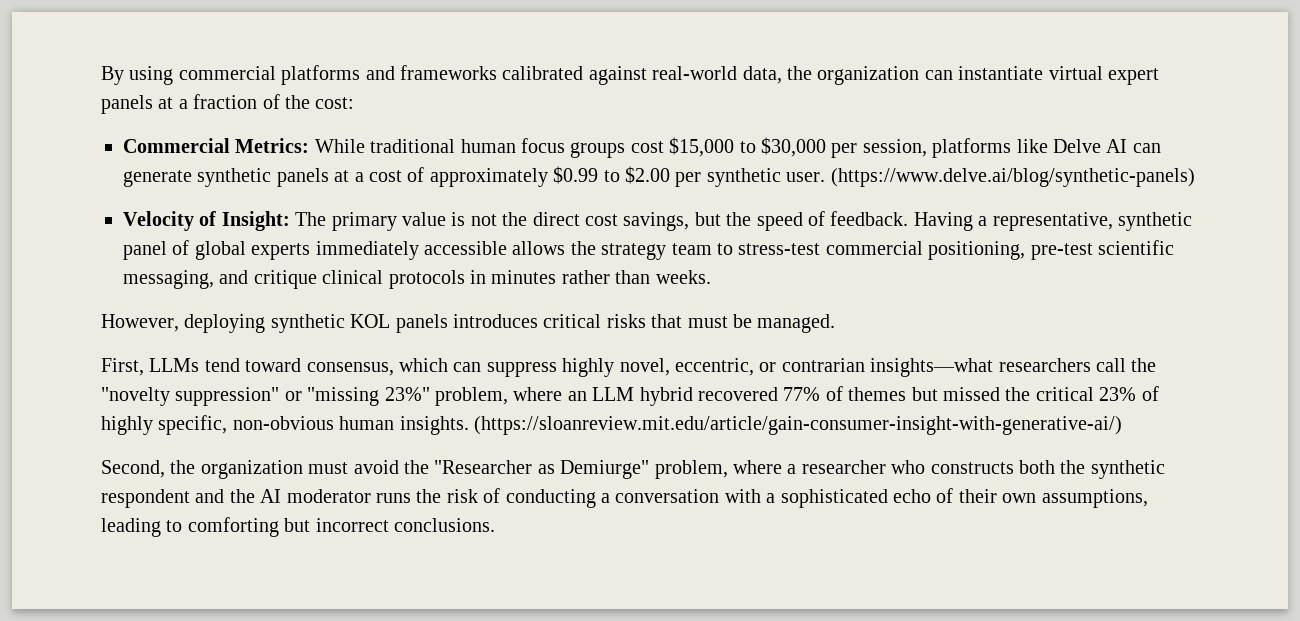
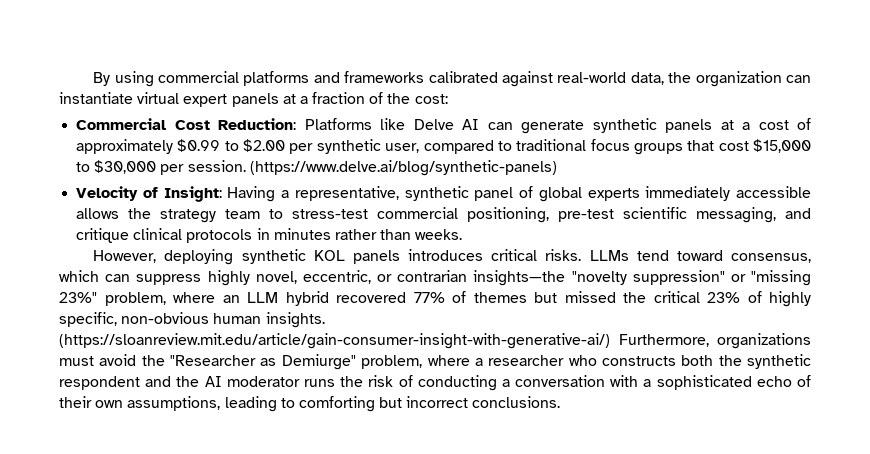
- Commercial Metrics: While traditional human focus groups cost $15,000 to $30,000 per session, platforms like Delve AI can generate synthetic panels at a cost of approximately $0.99 to $2.00 per synthetic user. (https://www.delve.ai/blog/synthetic-panels)
- Velocity of Insight: The primary value is not the direct cost savings, but the speed of feedback. Having a representative, synthetic panel of global experts immediately accessible allows the strategy team to stress-test commercial positioning, pre-test scientific messaging, and critique clinical protocols in minutes rather than weeks.
+ Commercial Cost Reduction: Platforms like Delve AI can generate synthetic panels at a cost of approximately $0.99 to $2.00 per synthetic user, compared to traditional focus groups that cost $15,000 to $30,000 per session. (https://www.delve.ai/blog/synthetic-panels)
+ Velocity of Insight: Having a representative, synthetic panel of global experts immediately accessible allows the strategy team to stress-test commercial positioning, pre-test scientific messaging, and critique clinical protocols in minutes rather than weeks.
- However, deploying synthetic KOL panels introduces critical risks that must be managed.
- First, LLMs tend toward consensus, which can suppress highly novel, eccentric, or contrarian insights—what researchers call the "novelty suppression" or "missing 23%" problem, where an LLM hybrid recovered 77% of themes but missed the critical 23% of highly specific, non-obvious human insights.
+ However, deploying synthetic KOL panels introduces critical risks. LLMs tend toward consensus, which can suppress highly novel, eccentric, or contrarian insights—the "novelty suppression" or "missing 23%" problem, where an LLM hybrid recovered 77% of themes but missed the critical 23% of highly specific, non-obvious human insights.
- (https://sloanreview.mit.edu/article/gain-consumer-insight-with-generative-ai/)
- Second, the organization must avoid the "Researcher as Demiurge" problem, where a researcher who constructs both the synthetic respondent and the AI moderator runs the risk of conducting a conversation with a sophisticated echo of their own assumptions, leading to comforting but incorrect conclusions.
+ (https://sloanreview.mit.edu/article/gain-consumer-insight-with-generative-ai/) Furthermore, organizations must avoid the "Researcher as Demiurge" problem, where a researcher who constructs both the synthetic respondent and the AI moderator runs the risk of conducting a conversation with a sophisticated echo of their own assumptions, leading to comforting but incorrect conclusions.

